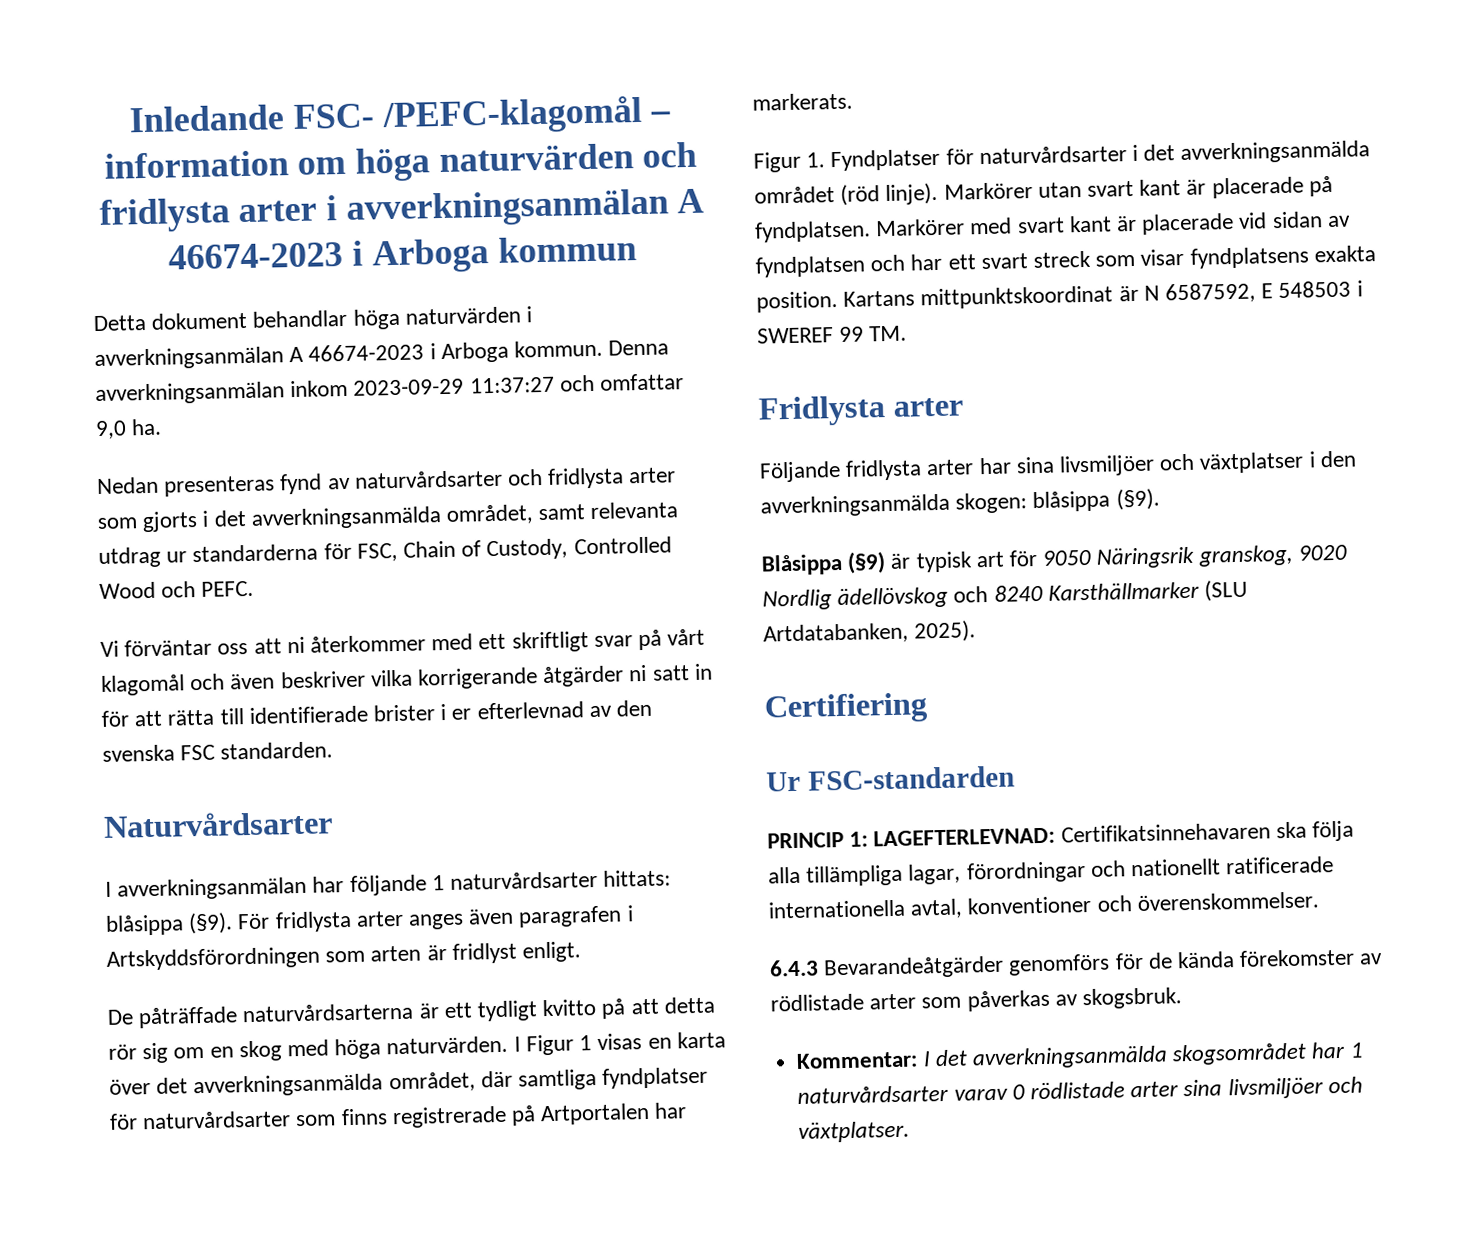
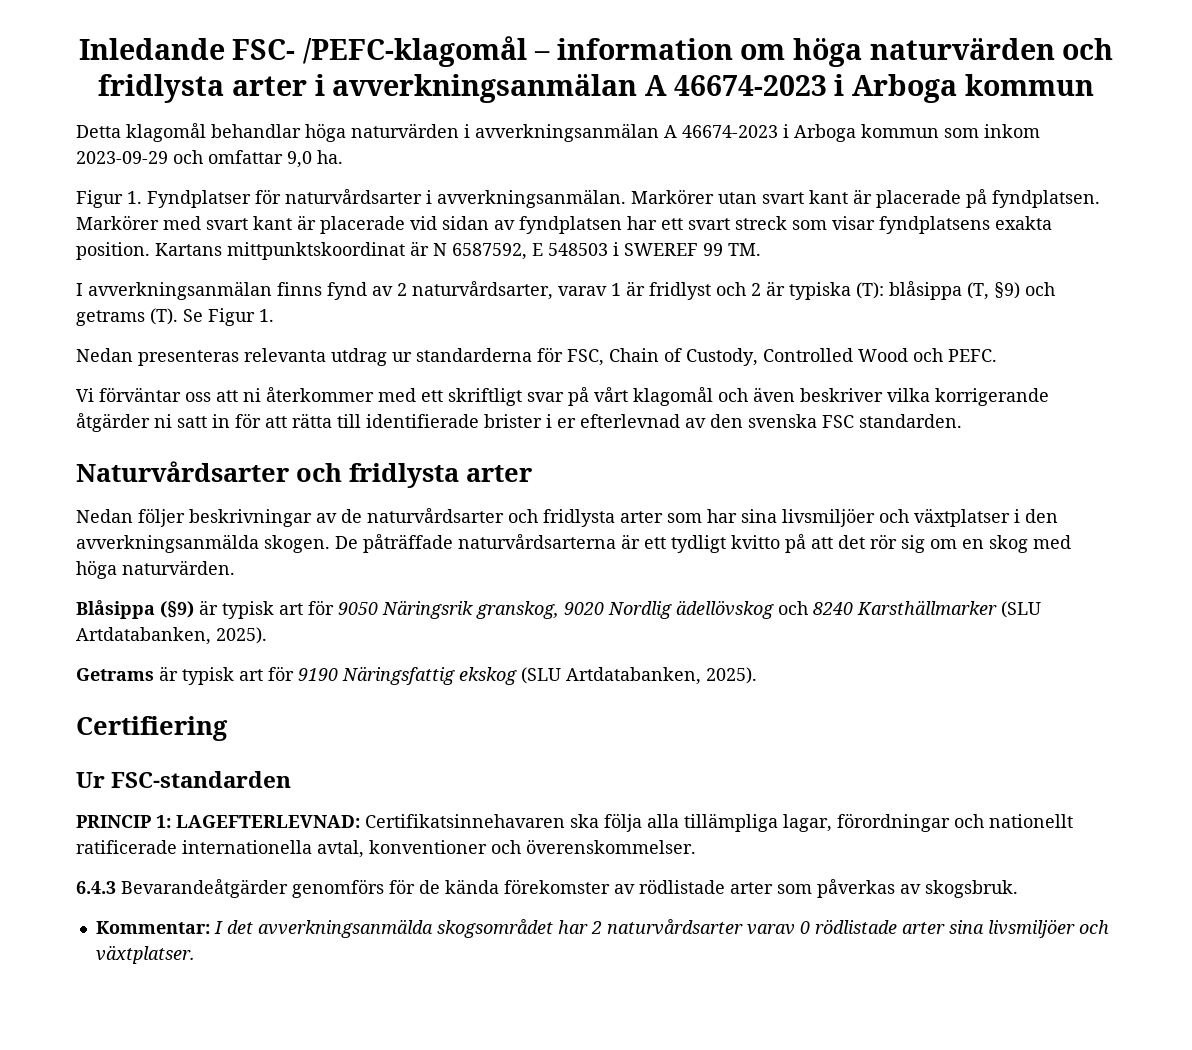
- Detta dokument behandlar höga naturvärden i avverkningsanmälan A 46674-2023 i Arboga kommun. Denna avverkningsanmälan inkom 2023-09-29 11:37:27 och omfattar 9,0 ha.
+ Detta klagomål behandlar höga naturvärden i avverkningsanmälan A 46674-2023 i Arboga kommun som inkom 2023-09-29 och omfattar 9,0 ha.
- Nedan presenteras fynd av naturvårdsarter och fridlysta arter som gjorts i det avverkningsanmälda området, samt relevanta utdrag ur standarderna för FSC, Chain of Custody, Controlled Wood och PEFC.
+ Figur 1. Fyndplatser för naturvårdsarter i avverkningsanmälan. Markörer utan svart kant är placerade på fyndplatsen. Markörer med svart kant är placerade vid sidan av fyndplatsen har ett svart streck som visar fyndplatsens exakta position. Kartans mittpunktskoordinat är N 6587592, E 548503 i SWEREF 99 TM.
+ I avverkningsanmälan finns fynd av 2 naturvårdsarter, varav 1 är fridlyst och 2 är typiska (T): blåsippa (T, §9) och getrams (T). Se Figur 1.
+ Nedan presenteras relevanta utdrag ur standarderna för FSC, Chain of Custody, Controlled Wood och PEFC.
- Naturvårdsarter
- I avverkningsanmälan har följande 1 naturvårdsarter hittats: blåsippa (§9). För fridlysta arter anges även paragrafen i Artskyddsförordningen som arten är fridlyst enligt.
- De påträffade naturvårdsarterna är ett tydligt kvitto på att detta rör sig om en skog med höga naturvärden. I Figur 1 visas en karta över det avverkningsanmälda området, där samtliga fyndplatser för naturvårdsarter som finns registrerade på Artportalen har markerats.
- Figur 1. Fyndplatser för naturvårdsarter i det avverkningsanmälda området (röd linje). Markörer utan svart kant är placerade på fyndplatsen. Markörer med svart kant är placerade vid sidan av fyndplatsen och har ett svart streck som visar fyndplatsens exakta position. Kartans mittpunktskoordinat är N 6587592, E 548503 i SWEREF 99 TM.
- Fridlysta arter
- Följande fridlysta arter har sina livsmiljöer och växtplatser i den avverkningsanmälda skogen: blåsippa (§9).
+ Naturvårdsarter och fridlysta arter
+ Nedan följer beskrivningar av de naturvårdsarter och fridlysta arter som har sina livsmiljöer och växtplatser i den avverkningsanmälda skogen. De påträffade naturvårdsarterna är ett tydligt kvitto på att det rör sig om en skog med höga naturvärden.
+ Getrams är typisk art för 9190 Näringsfattig ekskog (SLU Artdatabanken, 2025).
- Kommentar: I det avverkningsanmälda skogsområdet har 1 naturvårdsarter varav 0 rödlistade arter sina livsmiljöer och växtplatser.
+ Kommentar: I det avverkningsanmälda skogsområdet har 2 naturvårdsarter varav 0 rödlistade arter sina livsmiljöer och växtplatser.

